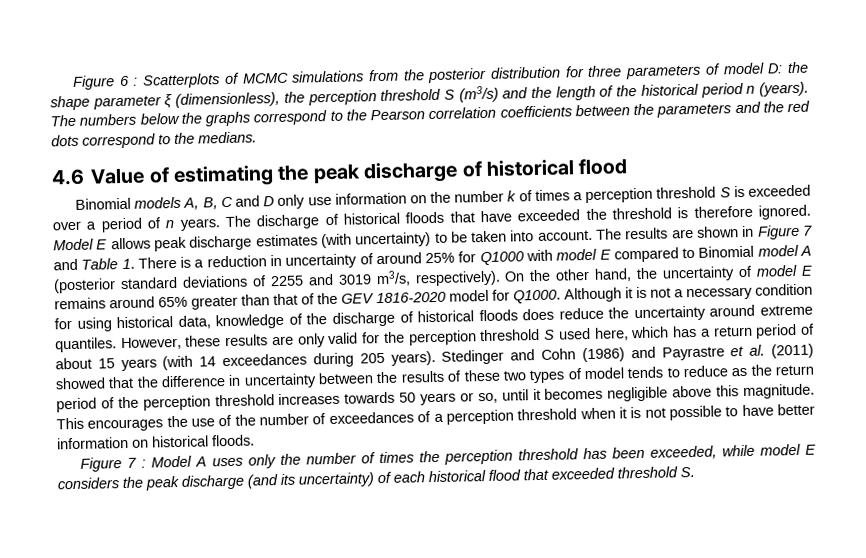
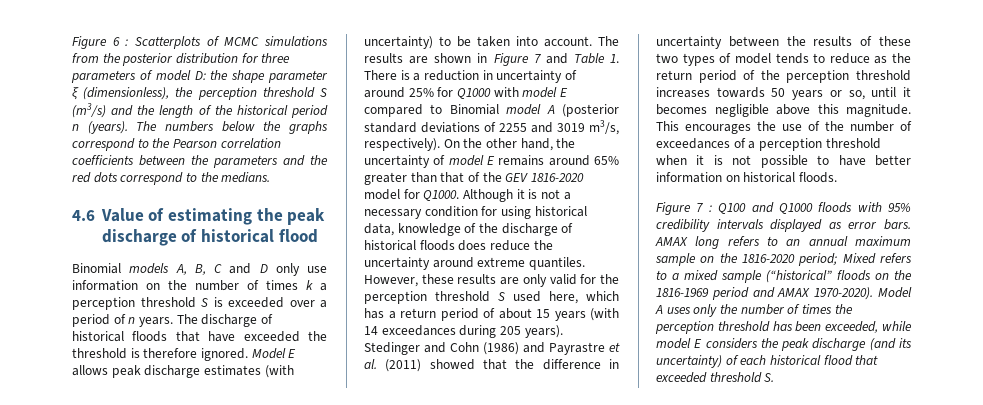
- Binomial models A, B, C and D only use information on the number k of times a perception threshold S is exceeded over a period of n years.
+ Binomial models A, B, C and D only use information on the number of times k a perception threshold S is exceeded over a period of n years.
- Figure 7 : Model A uses only the number of times the perception threshold has been exceeded, while model E considers the peak discharge (and its uncertainty) of each historical flood that exceeded threshold S.
+ Figure 7 : Q100 and Q1000 floods with 95% credibility intervals displayed as error bars. AMAX long refers to an annual maximum sample on the 1816-2020 period; Mixed refers to a mixed sample (“historical” floods on the 1816-1969 period and AMAX 1970-2020). Model A uses only the number of times the perception threshold has been exceeded, while model E considers the peak discharge (and its uncertainty) of each historical flood that exceeded threshold S.

